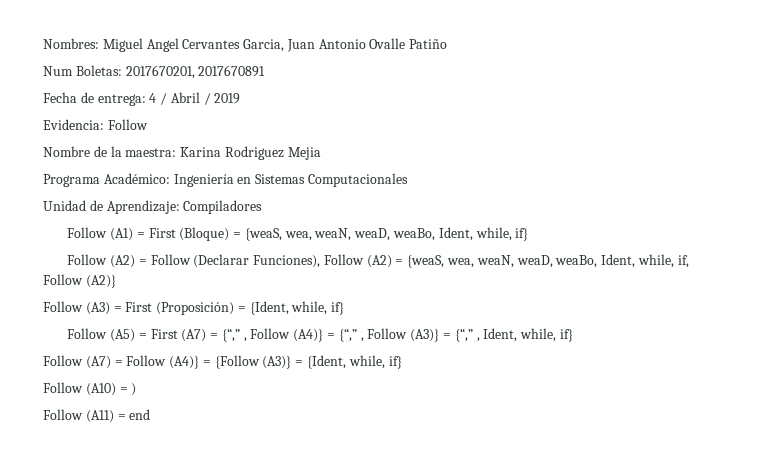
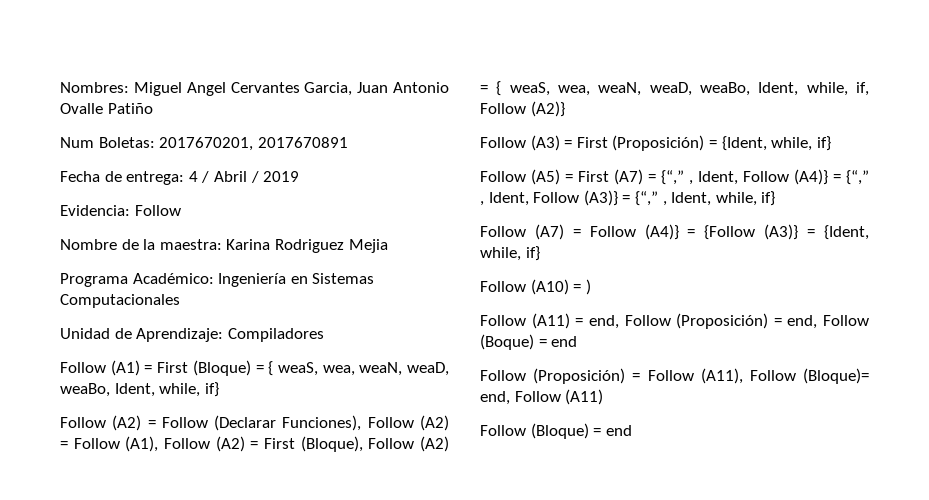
- Follow (A1) = First (Bloque) = {weaS, wea, weaN, weaD, weaBo, Ident, while, if}
+ Follow (A1) = First (Bloque) = { weaS, wea, weaN, weaD, weaBo, Ident, while, if}
- Follow (A2) = Follow (Declarar Funciones), Follow (A2) = {weaS, wea, weaN, weaD, weaBo, Ident, while, if, Follow (A2)}
+ Follow (A2) = Follow (Declarar Funciones), Follow (A2) = Follow (A1), Follow (A2) = First (Bloque), Follow (A2) = { weaS, wea, weaN, weaD, weaBo, Ident, while, if, Follow (A2)}
- Follow (A5) = First (A7) = {“,” , Follow (A4)} = {“,” , Follow (A3)} = {“,” , Ident, while, if}
+ Follow (A5) = First (A7) = {“,” , Ident, Follow (A4)} = {“,” , Ident, Follow (A3)} = {“,” , Ident, while, if}
- Follow (A11) = end
+ Follow (A11) = end, Follow (Proposición) = end, Follow (Boque) = end
+ Follow (Proposición) = Follow (A11), Follow (Bloque)= end, Follow (A11)
+ Follow (Bloque) = end

